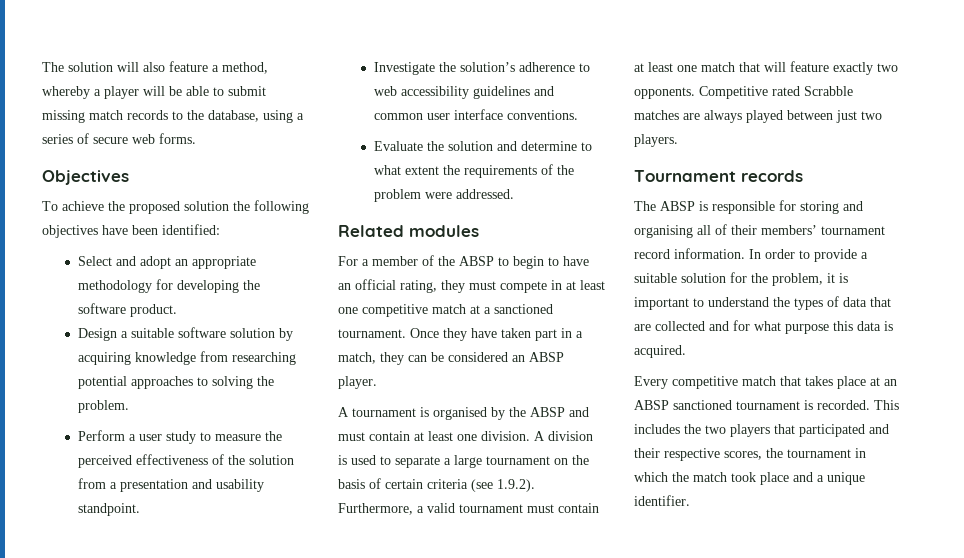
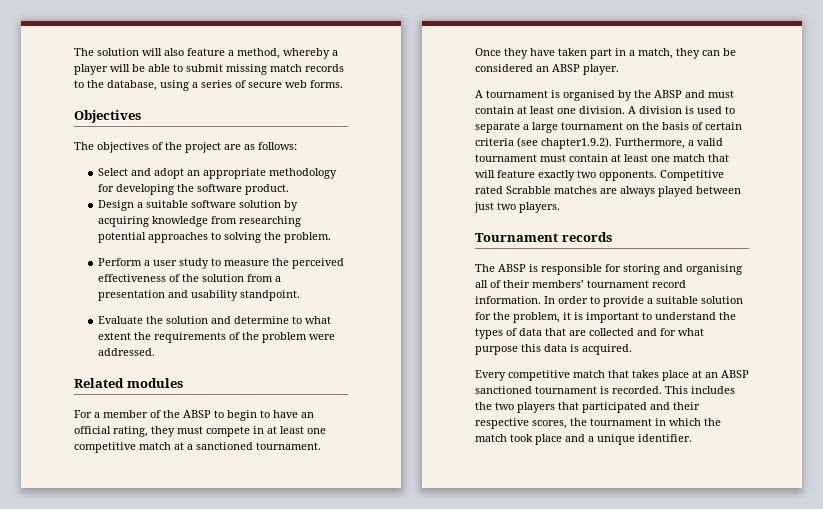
- To achieve the proposed solution the following objectives have been identified:
+ The objectives of the project are as follows:
- Investigate the solution’s adherence to web accessibility guidelines and common user interface conventions.
- A division is used to separate a large tournament on the basis of certain criteria (see 1.9.2). Furthermore, a valid tournament must contain at least one match that will feature exactly two opponents.
+ A division is used to separate a large tournament on the basis of certain criteria (see chapter1.9.2). Furthermore, a valid tournament must contain at least one match that will feature exactly two opponents.

